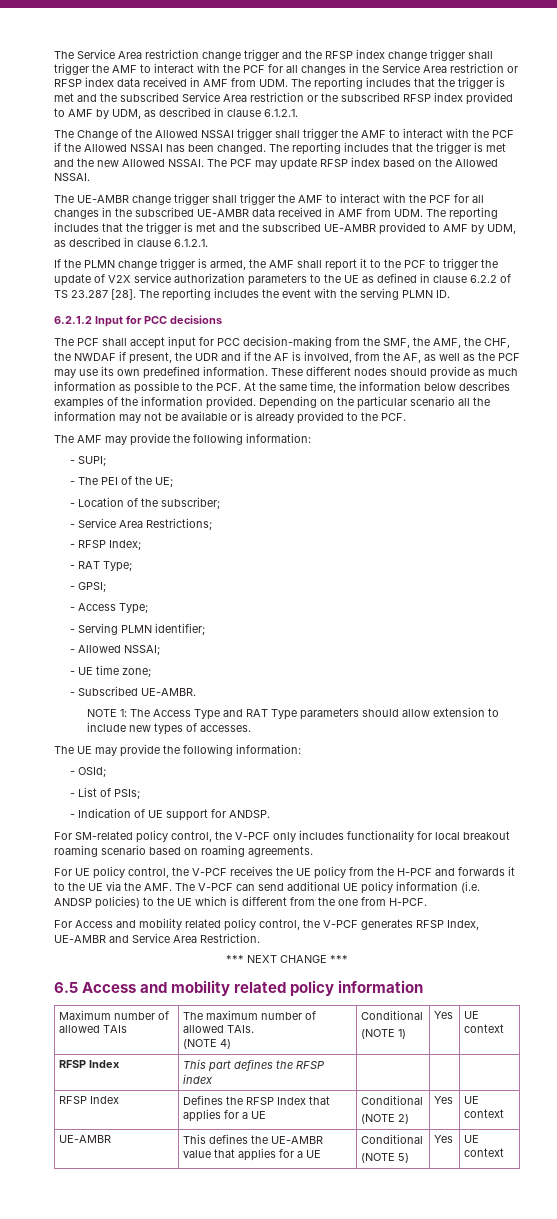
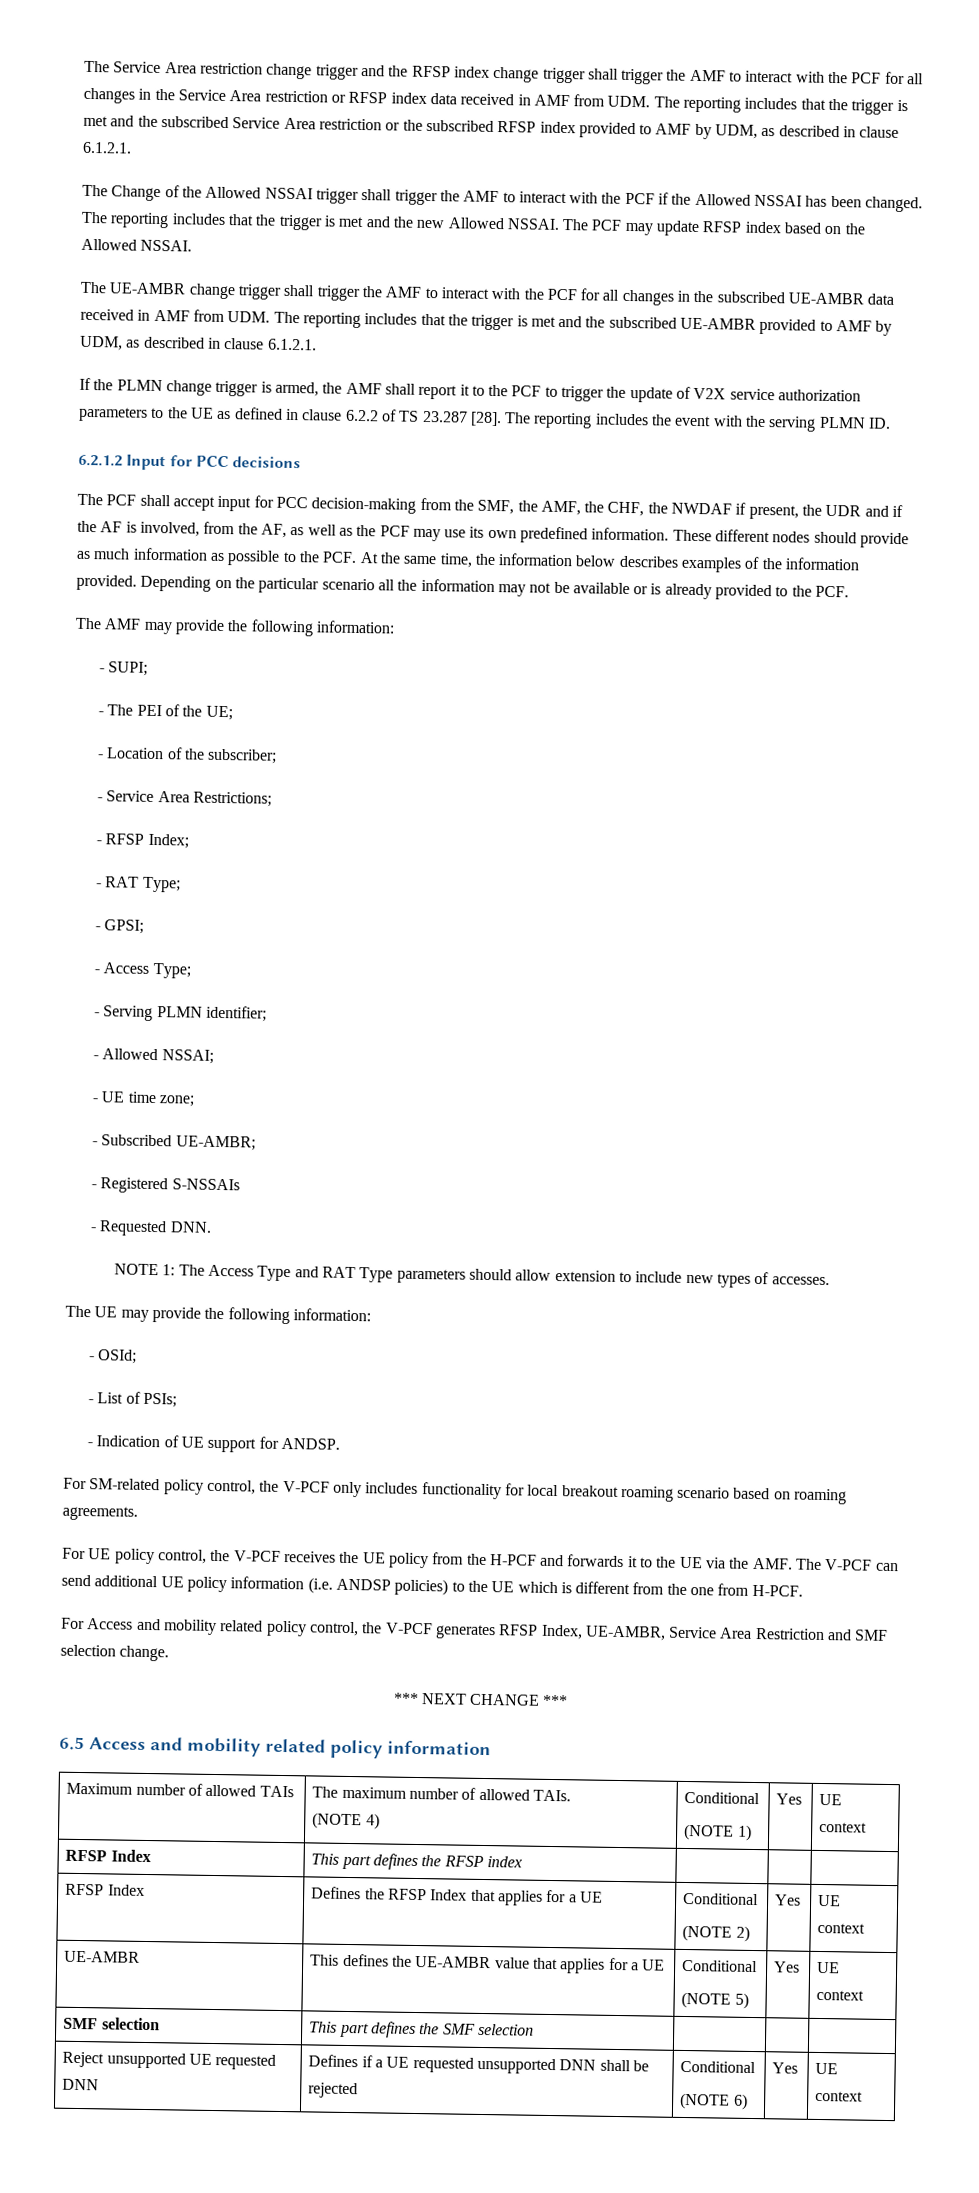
- - Subscribed UE-AMBR.
+ - Subscribed UE-AMBR;
+ - Registered S-NSSAIs
+ - Requested DNN.
- For Access and mobility related policy control, the V-PCF generates RFSP Index, UE-AMBR and Service Area Restriction.
+ For Access and mobility related policy control, the V-PCF generates RFSP Index, UE-AMBR, Service Area Restriction and SMF selection change.
+ SMF selection | This part defines the SMF selection | | |
+ Reject unsupported UE requested DNN | Defines if a UE requested unsupported DNN shall be rejected | Conditional
+ (NOTE 6) | Yes | UE context

